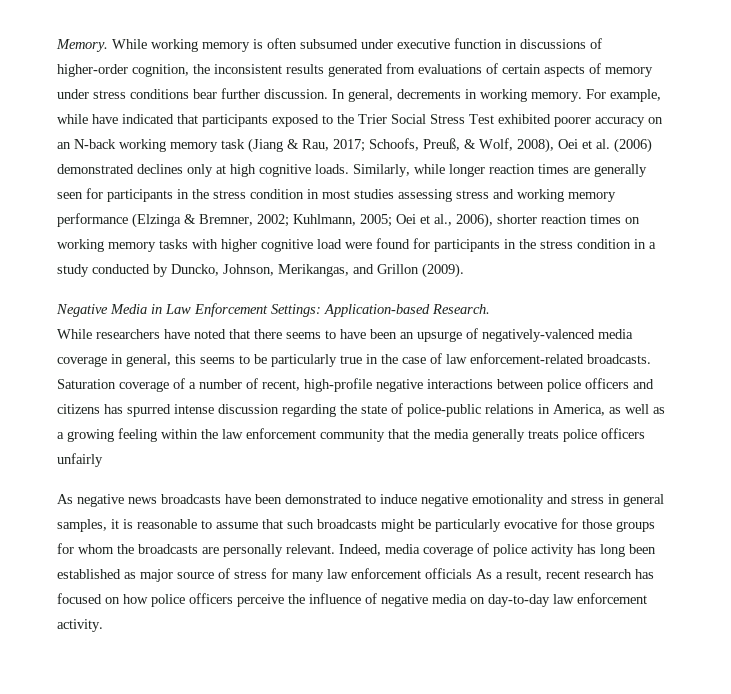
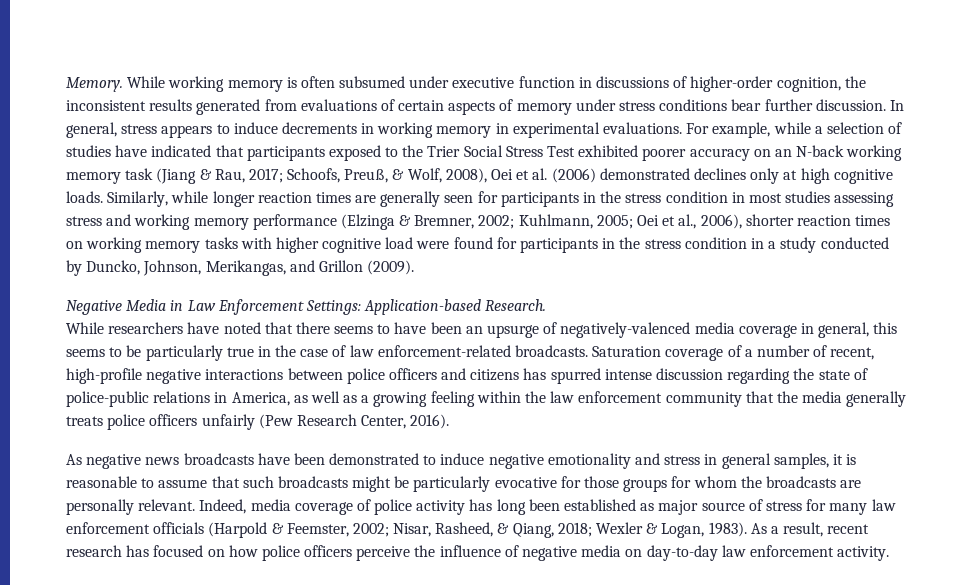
- In general, decrements in working memory. For example, while have indicated that participants exposed to the Trier Social Stress Test exhibited poorer accuracy on an N-back working memory task (Jiang & Rau, 2017; Schoofs, Preuß, & Wolf, 2008), Oei et al. (2006) demonstrated declines only at high cognitive loads.
+ In general, stress appears to induce decrements in working memory in experimental evaluations. For example, while a selection of studies have indicated that participants exposed to the Trier Social Stress Test exhibited poorer accuracy on an N-back working memory task (Jiang & Rau, 2017; Schoofs, Preuß, & Wolf, 2008), Oei et al. (2006) demonstrated declines only at high cognitive loads.
- Saturation coverage of a number of recent, high-profile negative interactions between police officers and citizens has spurred intense discussion regarding the state of police-public relations in America, as well as a growing feeling within the law enforcement community that the media generally treats police officers unfairly
+ Saturation coverage of a number of recent, high-profile negative interactions between police officers and citizens has spurred intense discussion regarding the state of police-public relations in America, as well as a growing feeling within the law enforcement community that the media generally treats police officers unfairly (Pew Research Center, 2016).
- Indeed, media coverage of police activity has long been established as major source of stress for many law enforcement officials As a result, recent research has focused on how police officers perceive the influence of negative media on day-to-day law enforcement activity.
+ Indeed, media coverage of police activity has long been established as major source of stress for many law enforcement officials (Harpold & Feemster, 2002; Nisar, Rasheed, & Qiang, 2018; Wexler & Logan, 1983). As a result, recent research has focused on how police officers perceive the influence of negative media on day-to-day law enforcement activity.

